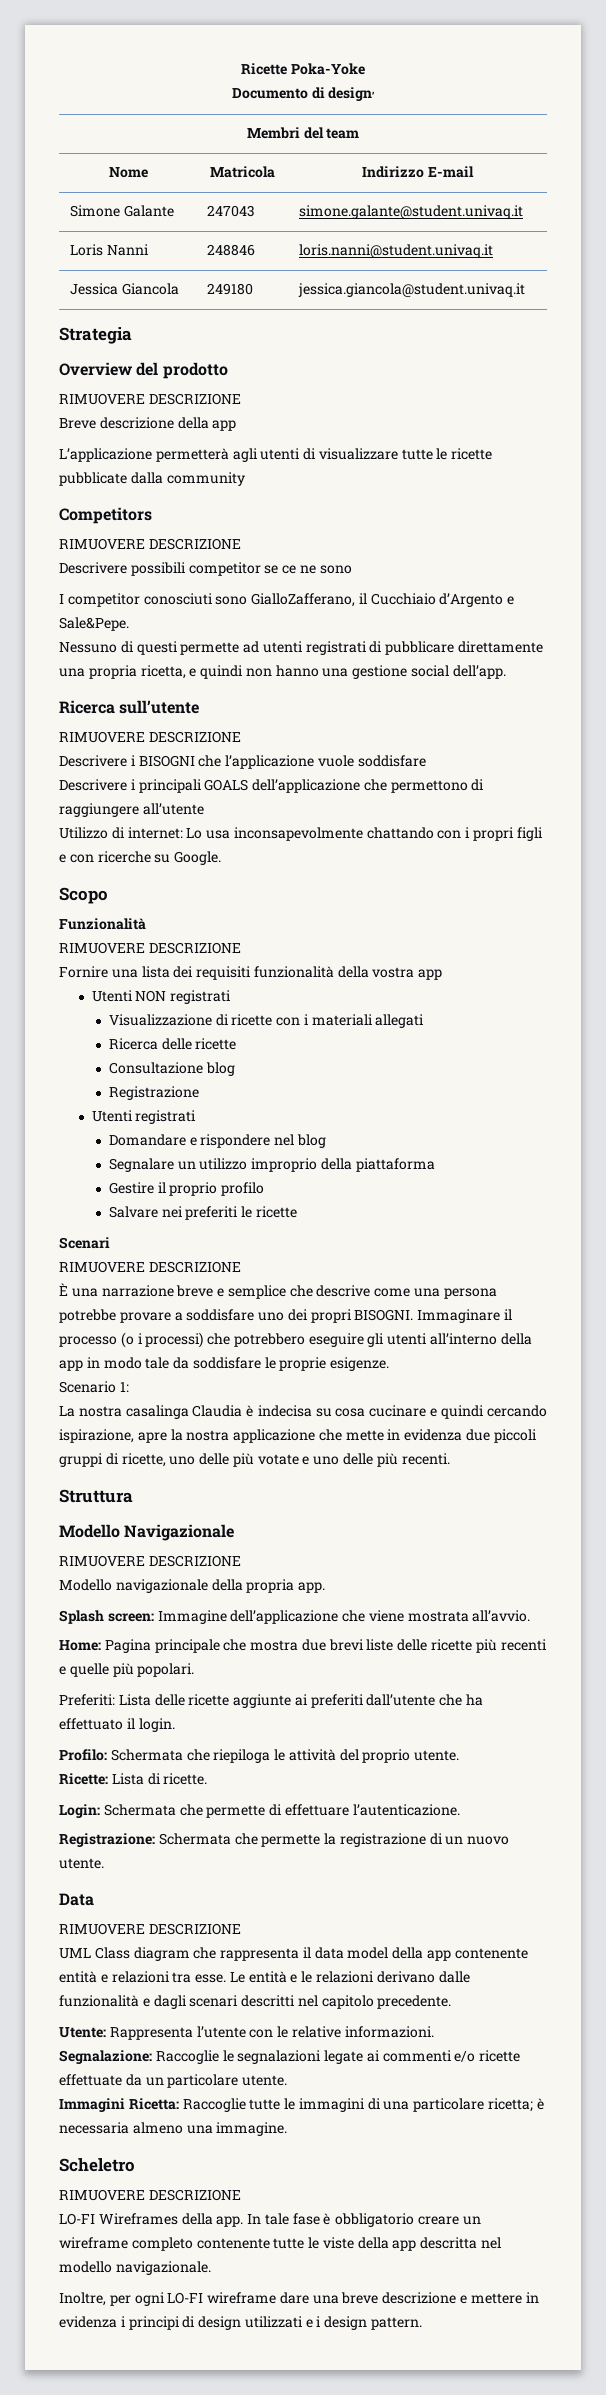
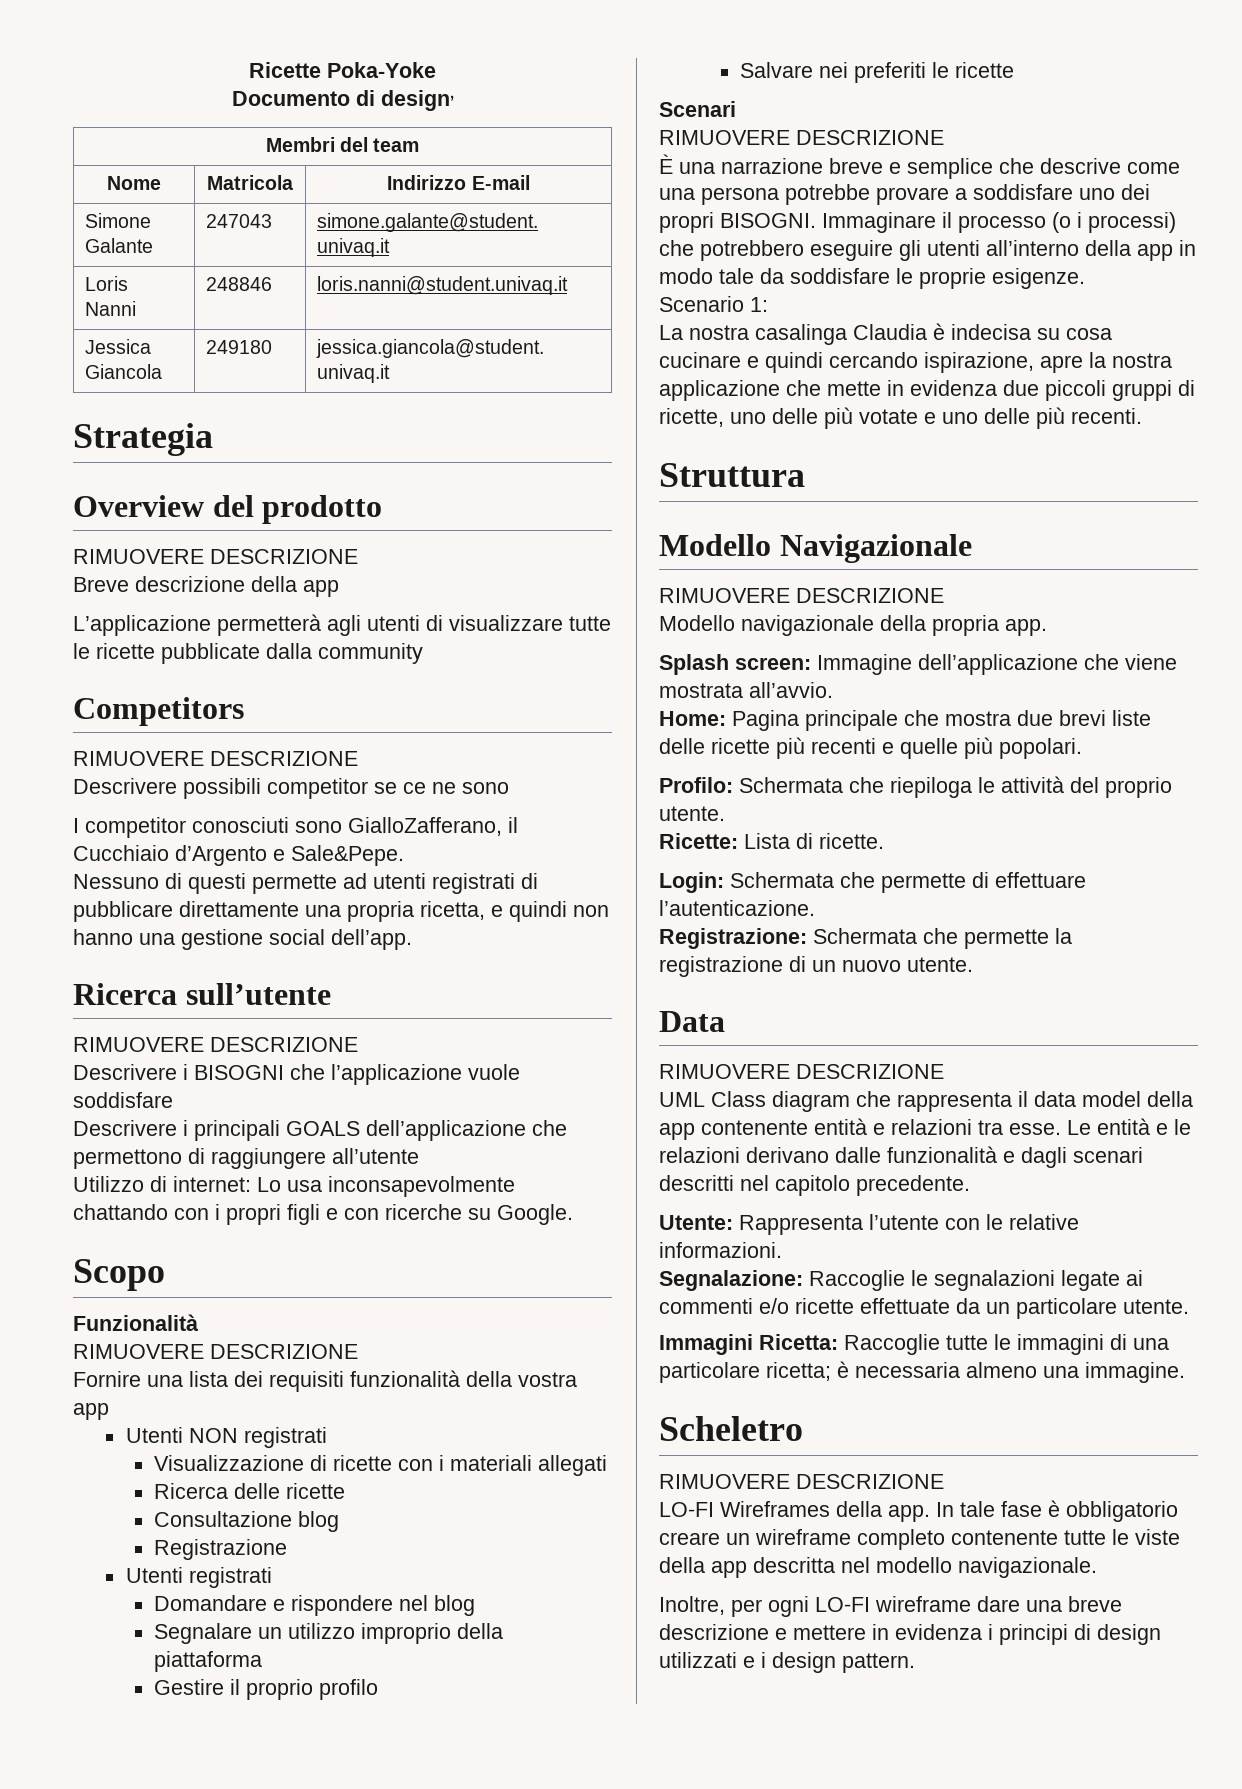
- Preferiti: Lista delle ricette aggiunte ai preferiti dall’utente che ha effettuato il login.

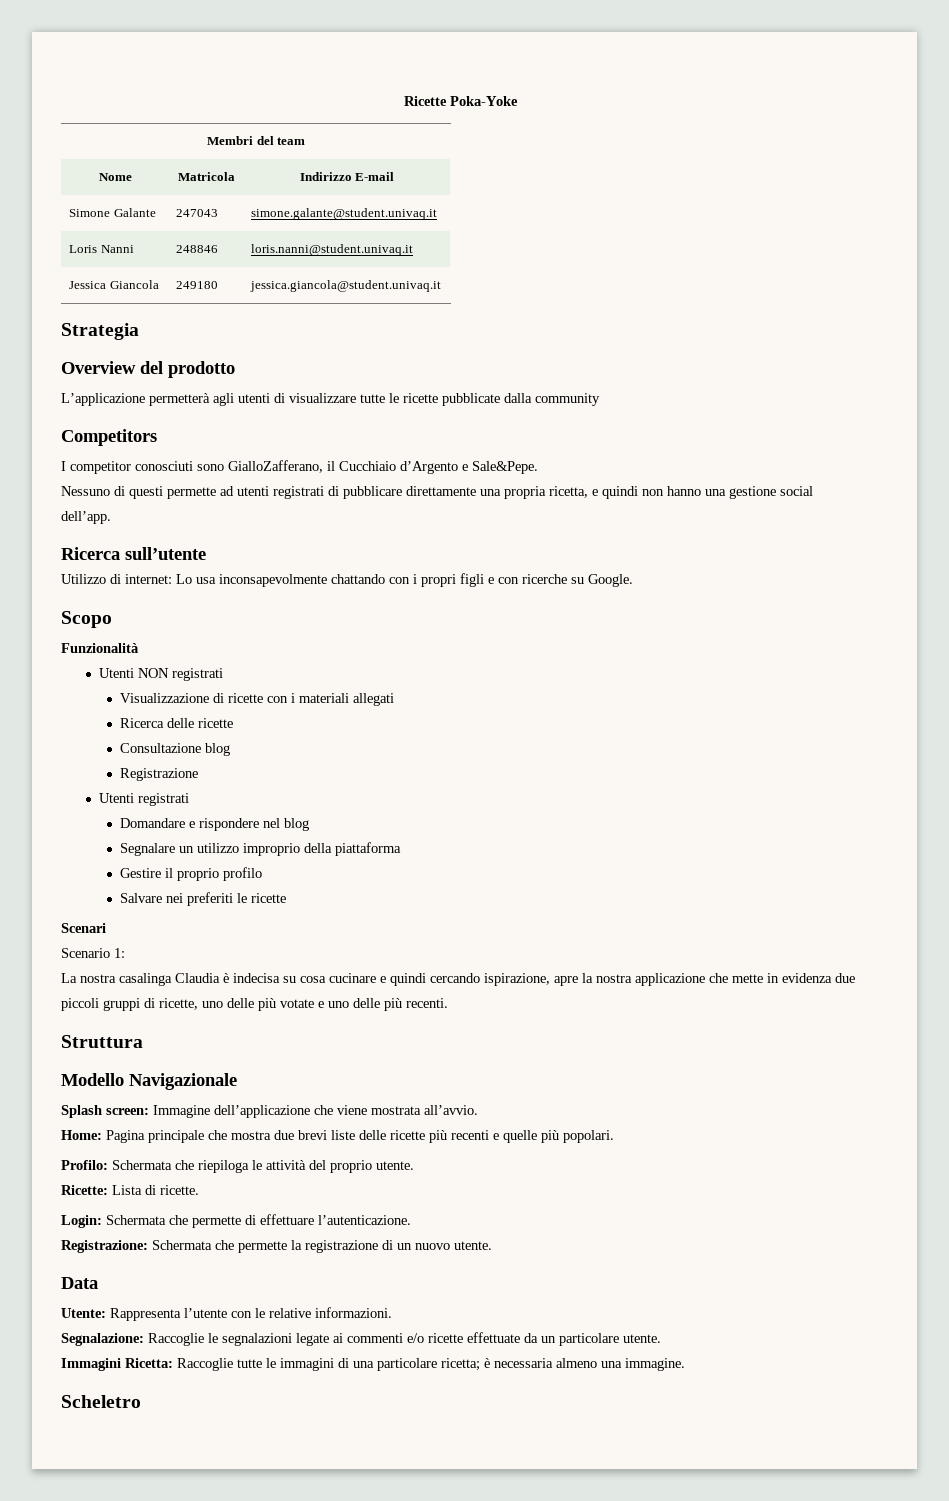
- Documento di design,
  Overview del prodotto
- RIMUOVERE DESCRIZIONE
- Breve descrizione della app
  Competitors
- RIMUOVERE DESCRIZIONE
- Descrivere possibili competitor se ce ne sono
  Ricerca sull’utente
- RIMUOVERE DESCRIZIONE
- Descrivere i BISOGNI che l’applicazione vuole soddisfare
- Descrivere i principali GOALS dell’applicazione che permettono di raggiungere all’utente
  Funzionalità
- RIMUOVERE DESCRIZIONE
- Fornire una lista dei requisiti funzionalità della vostra app
  Scenari
- RIMUOVERE DESCRIZIONE
- È una narrazione breve e semplice che descrive come una persona potrebbe provare a soddisfare uno dei propri BISOGNI. Immaginare il processo (o i processi) che potrebbero eseguire gli utenti all’interno della app in modo tale da soddisfare le proprie esigenze.
  Modello Navigazionale
- RIMUOVERE DESCRIZIONE
- Modello navigazionale della propria app.
  Data
- RIMUOVERE DESCRIZIONE
- UML Class diagram che rappresenta il data model della app contenente entità e relazioni tra esse. Le entità e le relazioni derivano dalle funzionalità e dagli scenari descritti nel capitolo precedente.
  Scheletro
- RIMUOVERE DESCRIZIONE
- LO-FI Wireframes della app. In tale fase è obbligatorio creare un wireframe completo contenente tutte le viste della app descritta nel modello navigazionale.
- Inoltre, per ogni LO-FI wireframe dare una breve descrizione e mettere in evidenza i principi di design utilizzati e i design pattern.

